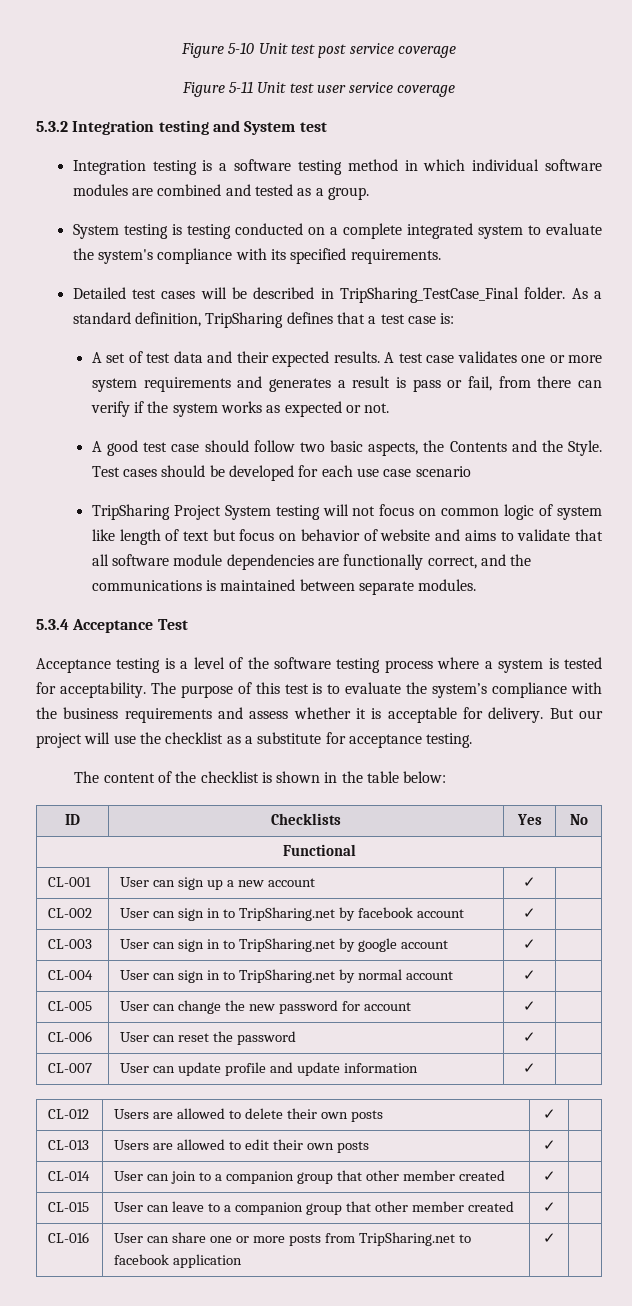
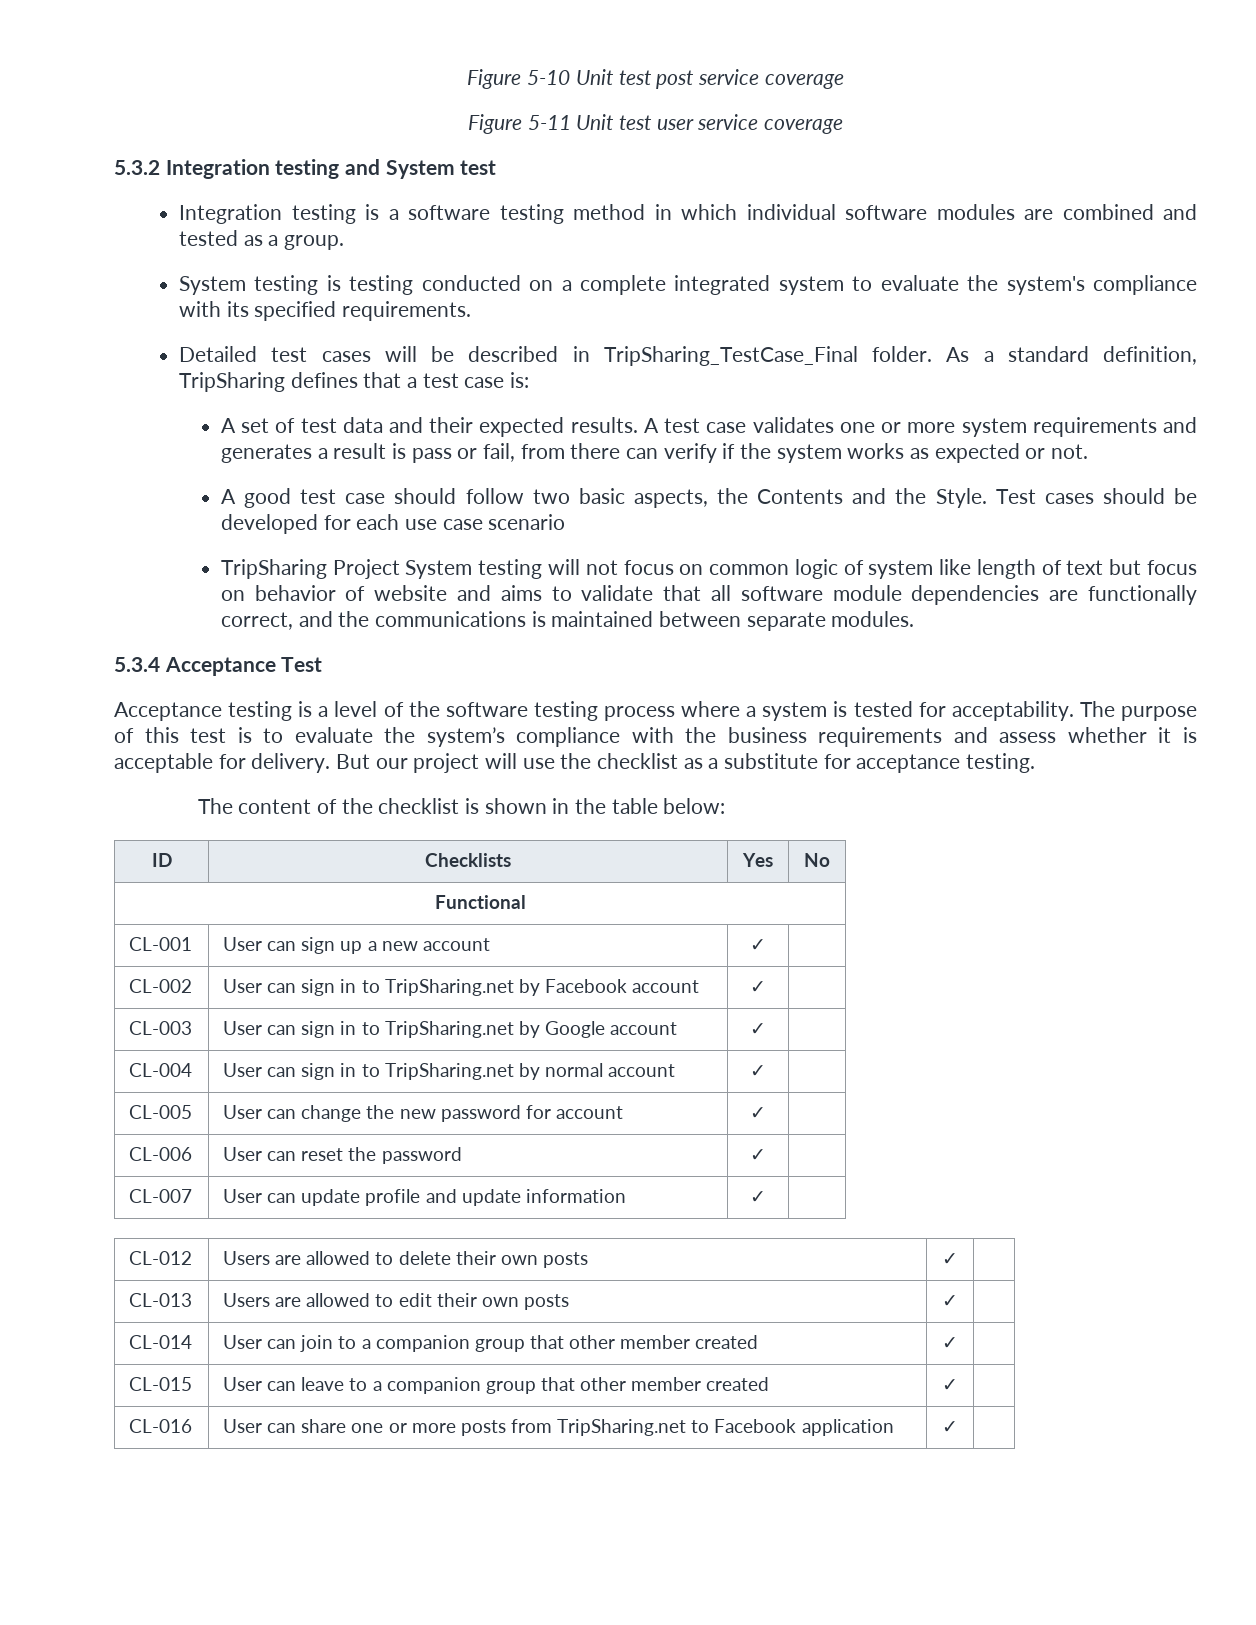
- CL-002 | User can sign in to TripSharing.net by facebook account | ✓ |
+ CL-002 | User can sign in to TripSharing.net by Facebook account | ✓ |
- CL-003 | User can sign in to TripSharing.net by google account | ✓ |
+ CL-003 | User can sign in to TripSharing.net by Google account | ✓ |
- CL-016 | User can share one or more posts from TripSharing.net to facebook application | ✓ |
+ CL-016 | User can share one or more posts from TripSharing.net to Facebook application | ✓ |

